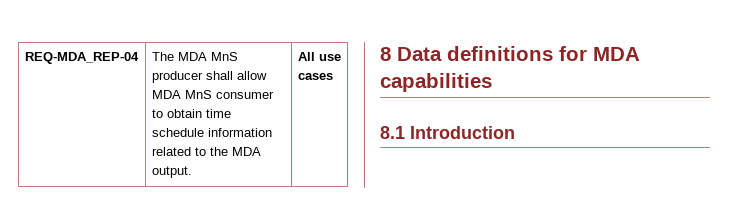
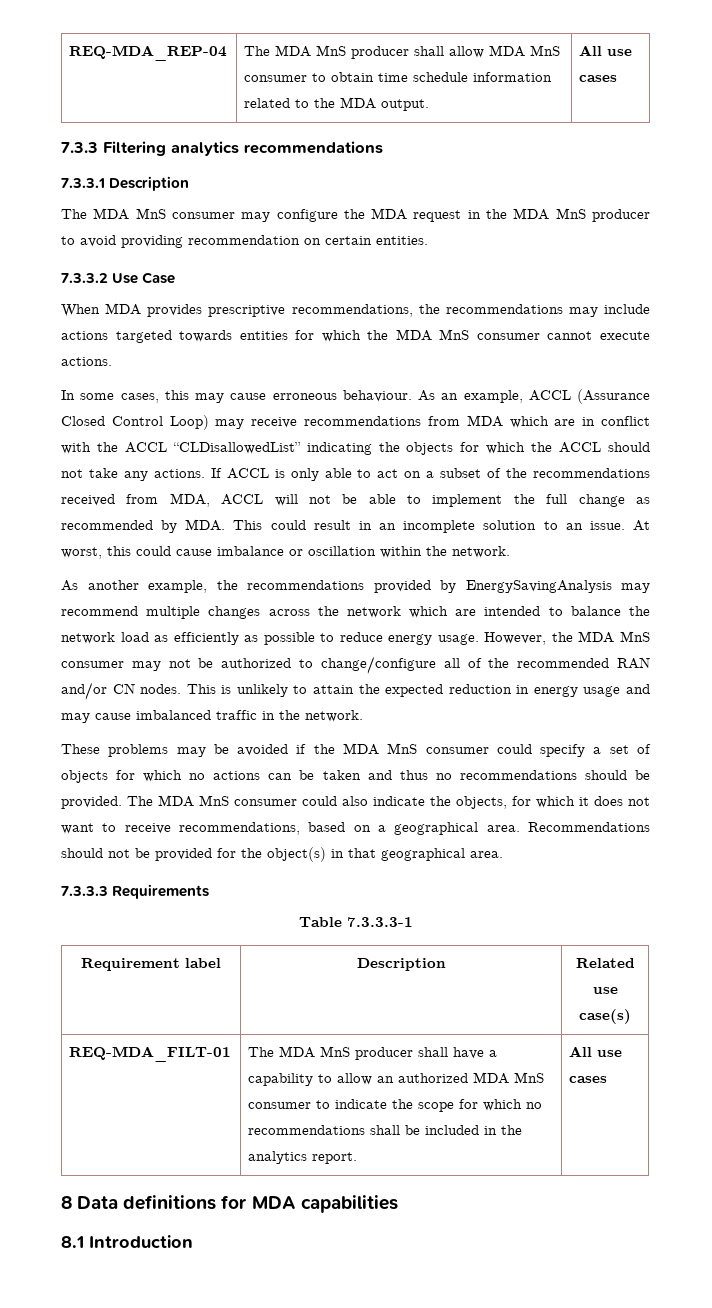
+ 7.3.3 Filtering analytics recommendations
+ 7.3.3.1 Description
+ The MDA MnS consumer may configure the MDA request in the MDA MnS producer to avoid providing recommendation on certain entities.
+ 7.3.3.2 Use Case
+ When MDA provides prescriptive recommendations, the recommendations may include actions targeted towards entities for which the MDA MnS consumer cannot execute actions.
+ In some cases, this may cause erroneous behaviour. As an example, ACCL (Assurance Closed Control Loop) may receive recommendations from MDA which are in conflict with the ACCL “CLDisallowedList” indicating the objects for which the ACCL should not take any actions. If ACCL is only able to act on a subset of the recommendations received from MDA, ACCL will not be able to implement the full change as recommended by MDA. This could result in an incomplete solution to an issue. At worst, this could cause imbalance or oscillation within the network.
+ As another example, the recommendations provided by EnergySavingAnalysis may recommend multiple changes across the network which are intended to balance the network load as efficiently as possible to reduce energy usage. However, the MDA MnS consumer may not be authorized to change/configure all of the recommended RAN and/or CN nodes. This is unlikely to attain the expected reduction in energy usage and may cause imbalanced traffic in the network.
+ These problems may be avoided if the MDA MnS consumer could specify a set of objects for which no actions can be taken and thus no recommendations should be provided. The MDA MnS consumer could also indicate the objects, for which it does not want to receive recommendations, based on a geographical area. Recommendations should not be provided for the object(s) in that geographical area.
+ 7.3.3.3 Requirements
+ Table 7.3.3.3-1
+ Requirement label | Description | Related use case(s)
+ REQ-MDA_FILT-01 | The MDA MnS producer shall have a capability to allow an authorized MDA MnS consumer to indicate the scope for which no recommendations shall be included in the analytics report. | All use cases

